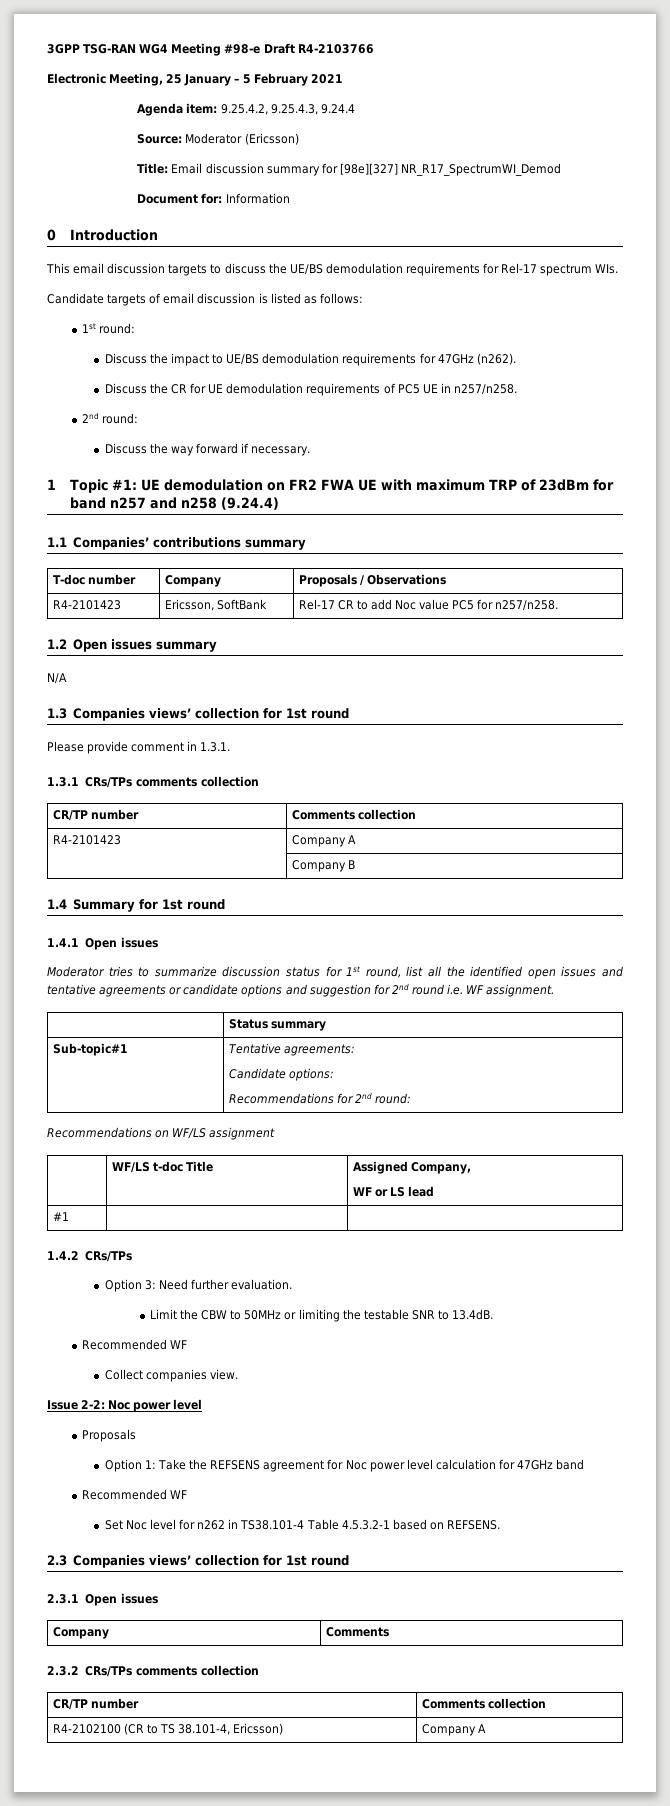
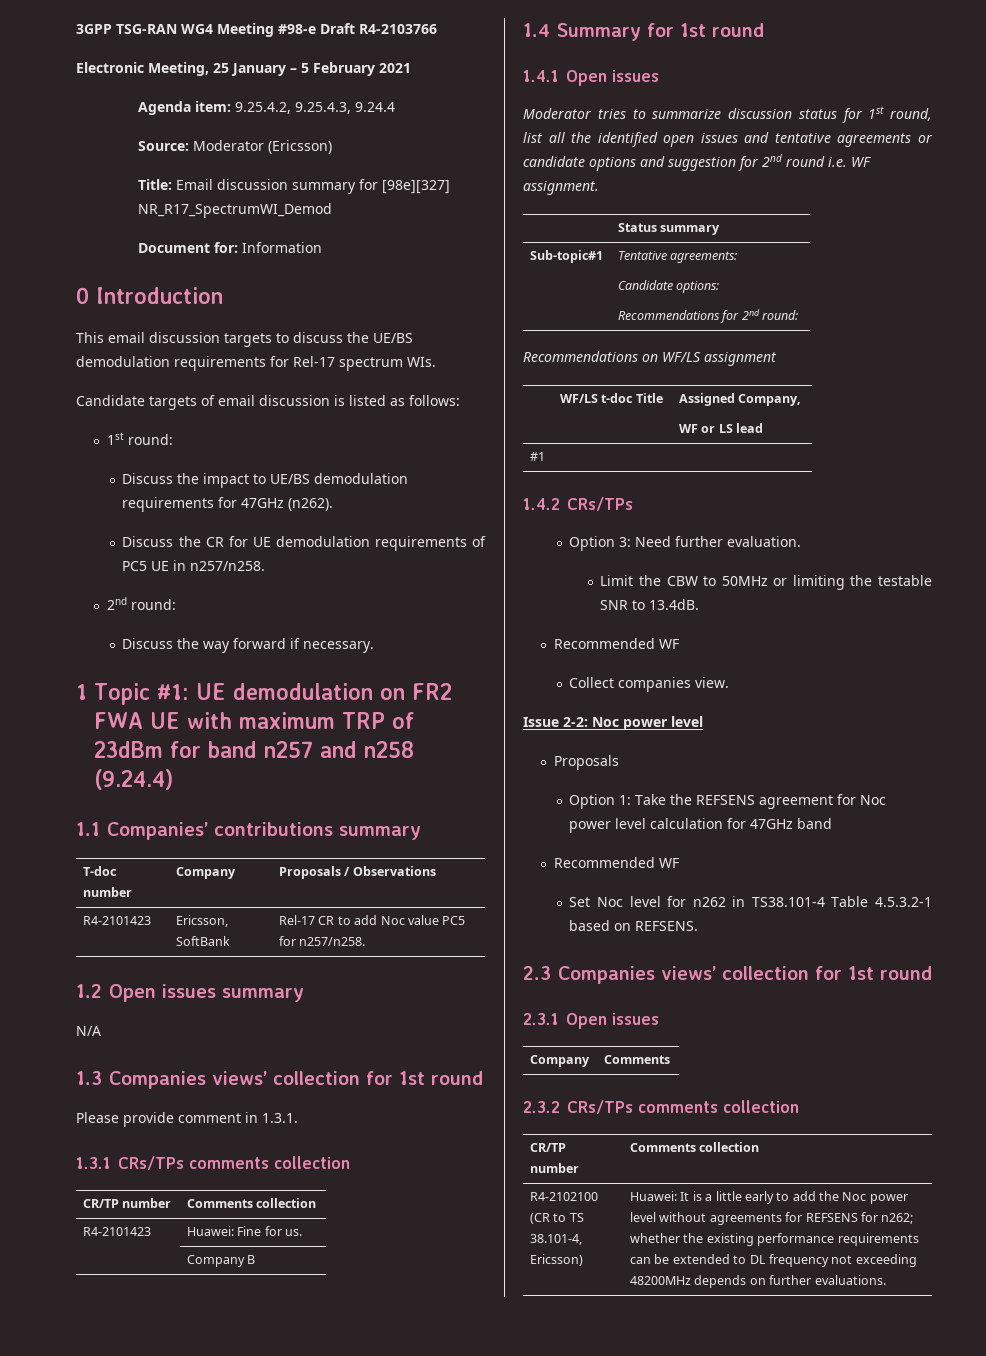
- R4-2101423 | Company A
+ R4-2101423 | Huawei: Fine for us.
- R4-2102100 (CR to TS 38.101-4, Ericsson) | Company A
+ R4-2102100 (CR to TS 38.101-4, Ericsson) | Huawei: It is a little early to add the Noc power level without agreements for REFSENS for n262; whether the existing performance requirements can be extended to DL frequency not exceeding 48200MHz depends on further evaluations.

